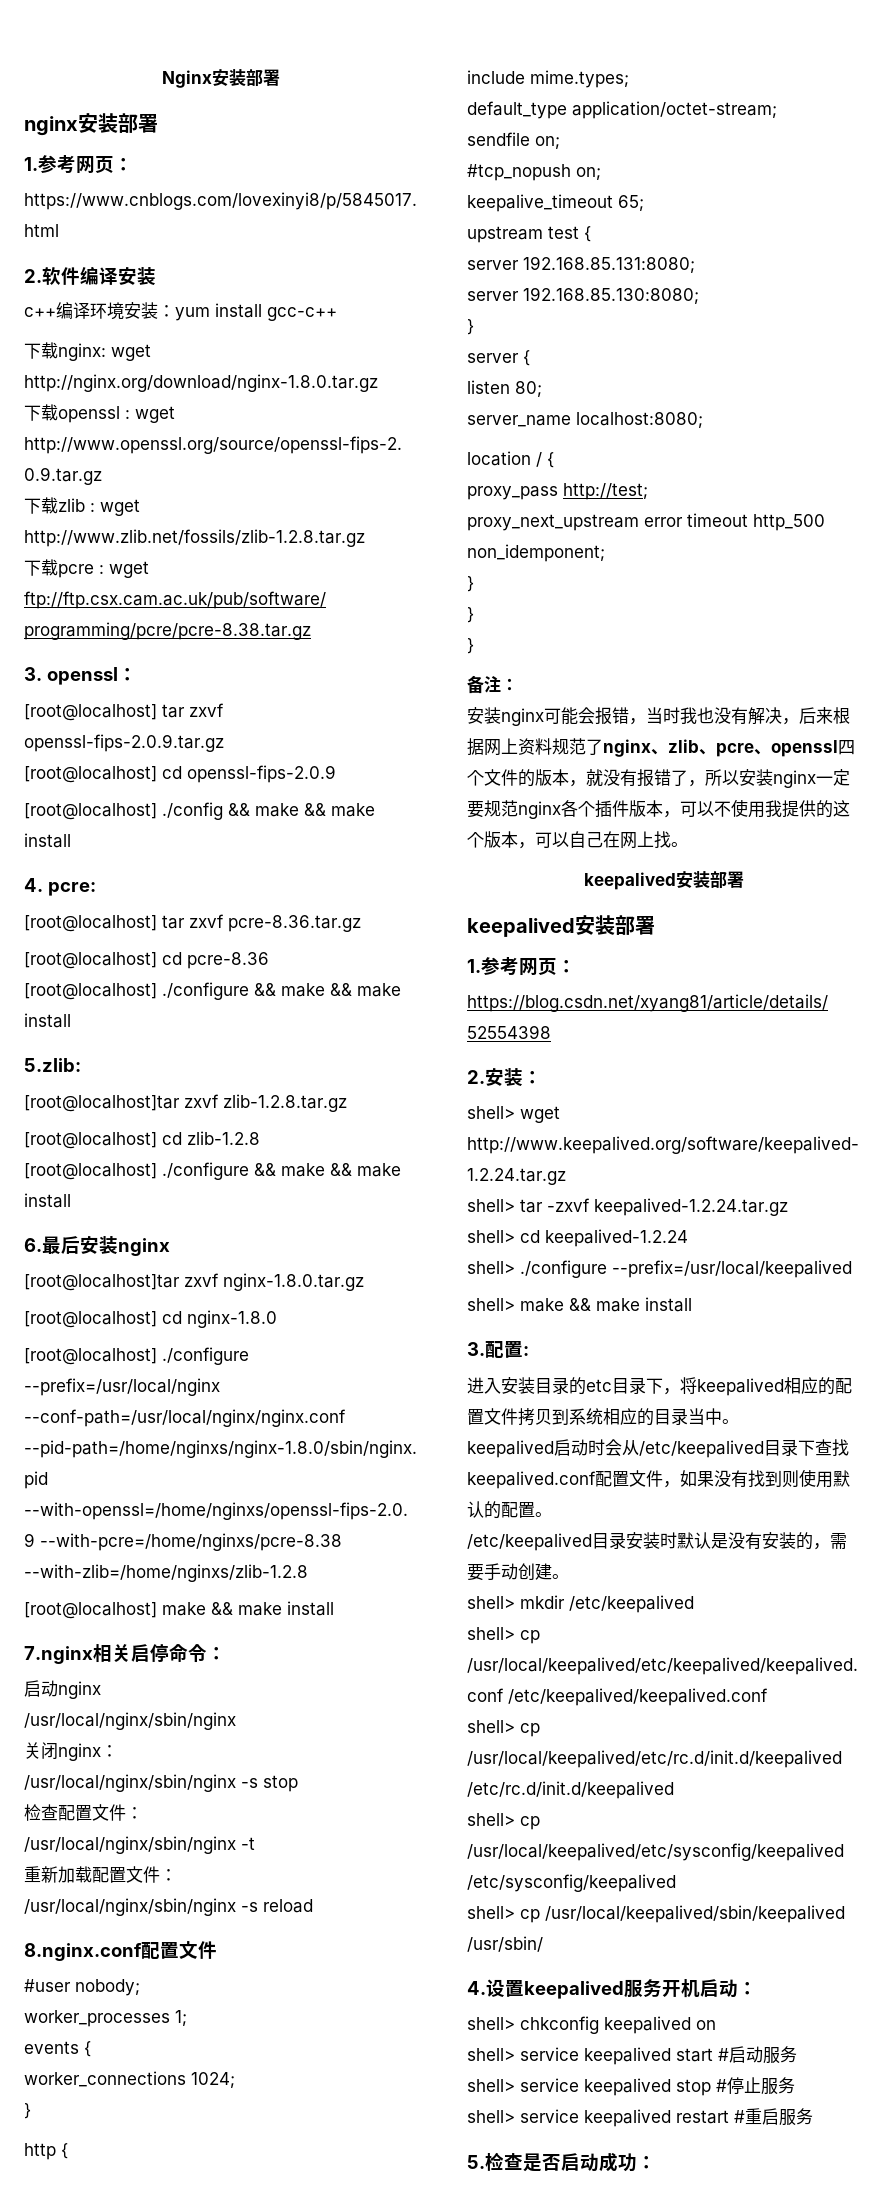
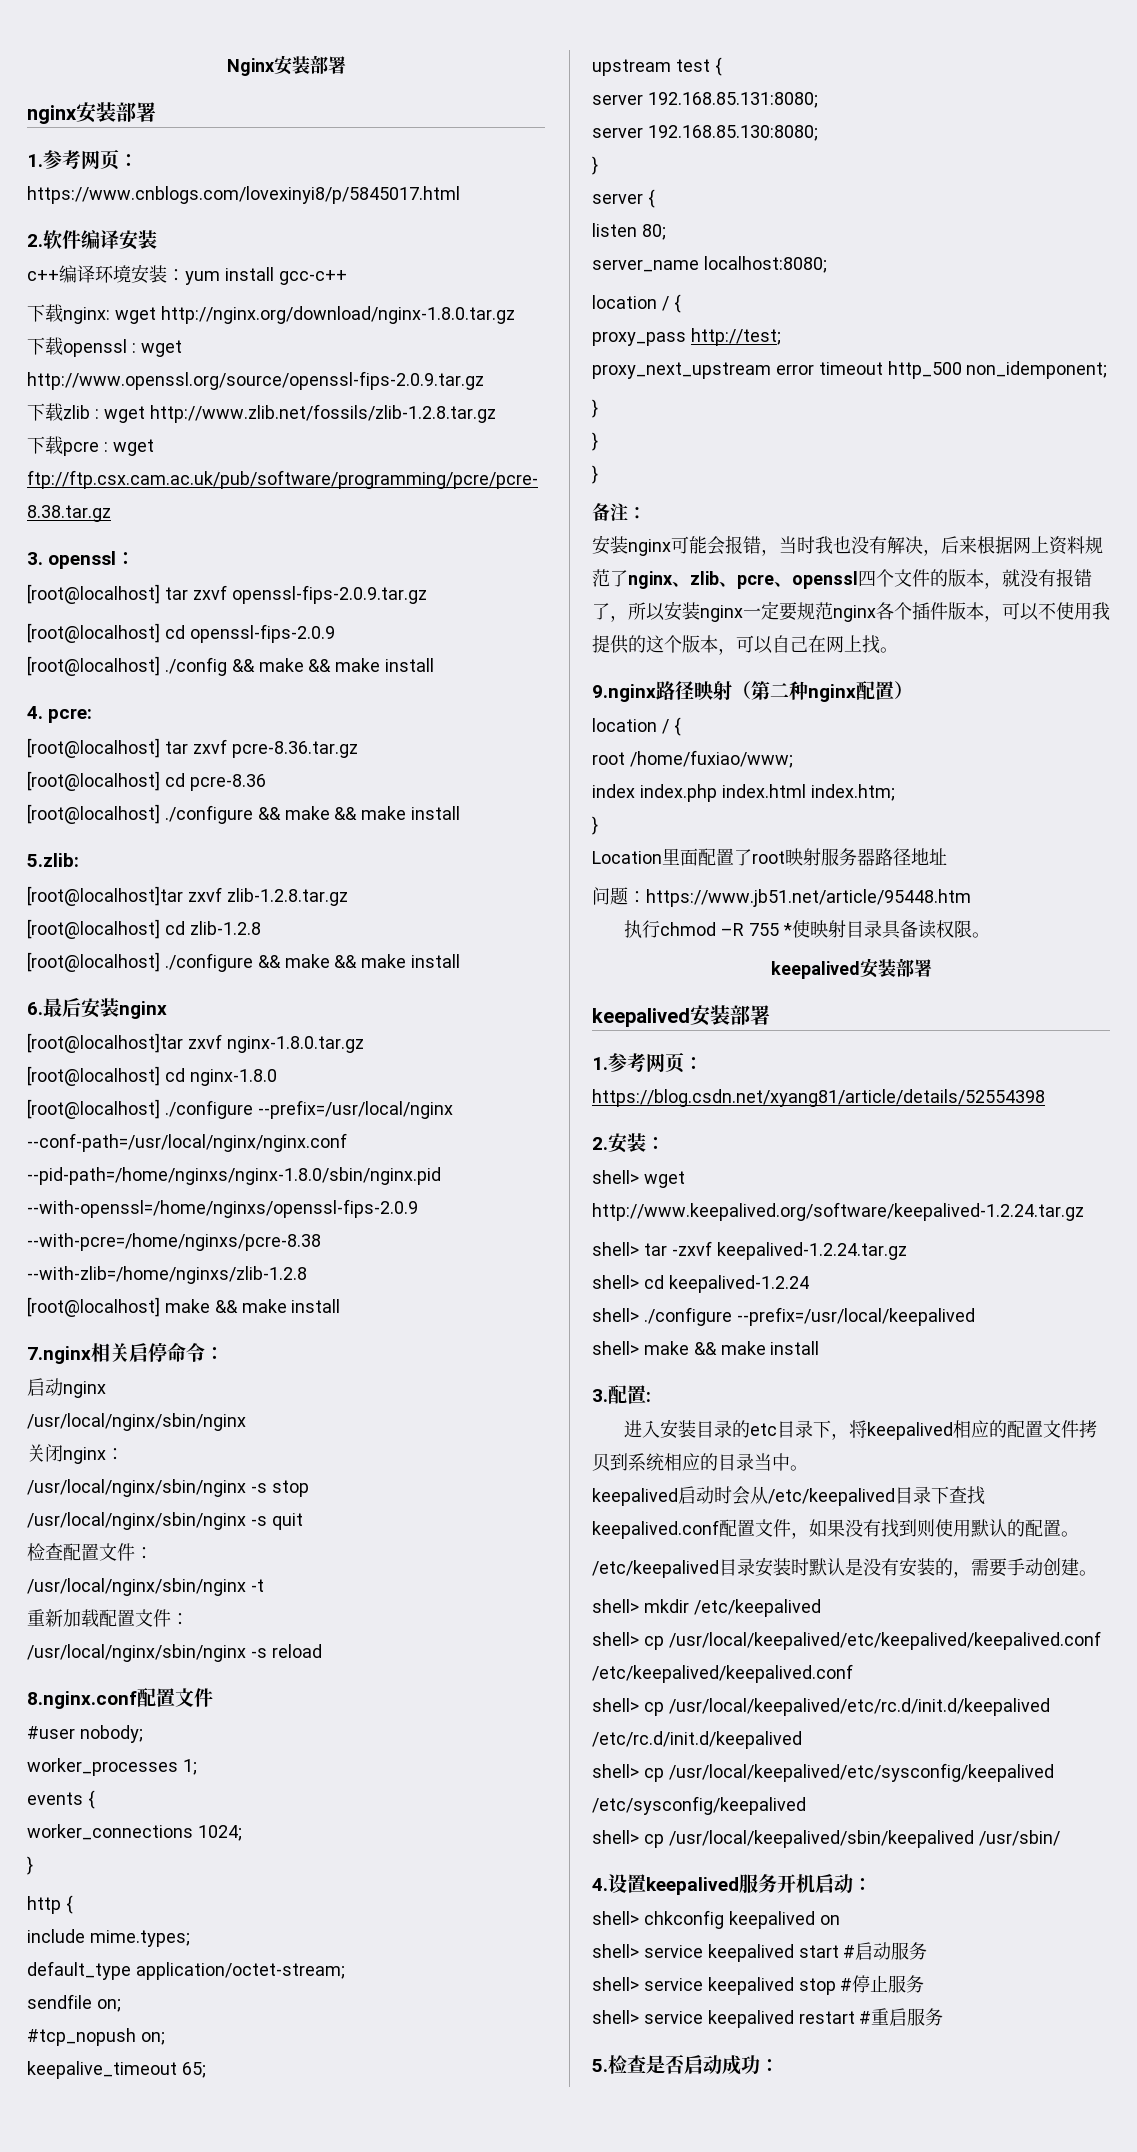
+ /usr/local/nginx/sbin/nginx -s quit
+ 9.nginx路径映射（第二种nginx配置）
+ location / {
+ root /home/fuxiao/www;
+ index index.php index.html index.htm;
+ }
+ Location里面配置了root映射服务器路径地址
+ 问题：https://www.jb51.net/article/95448.htm
+ 执行chmod –R 755 *使映射目录具备读权限。

